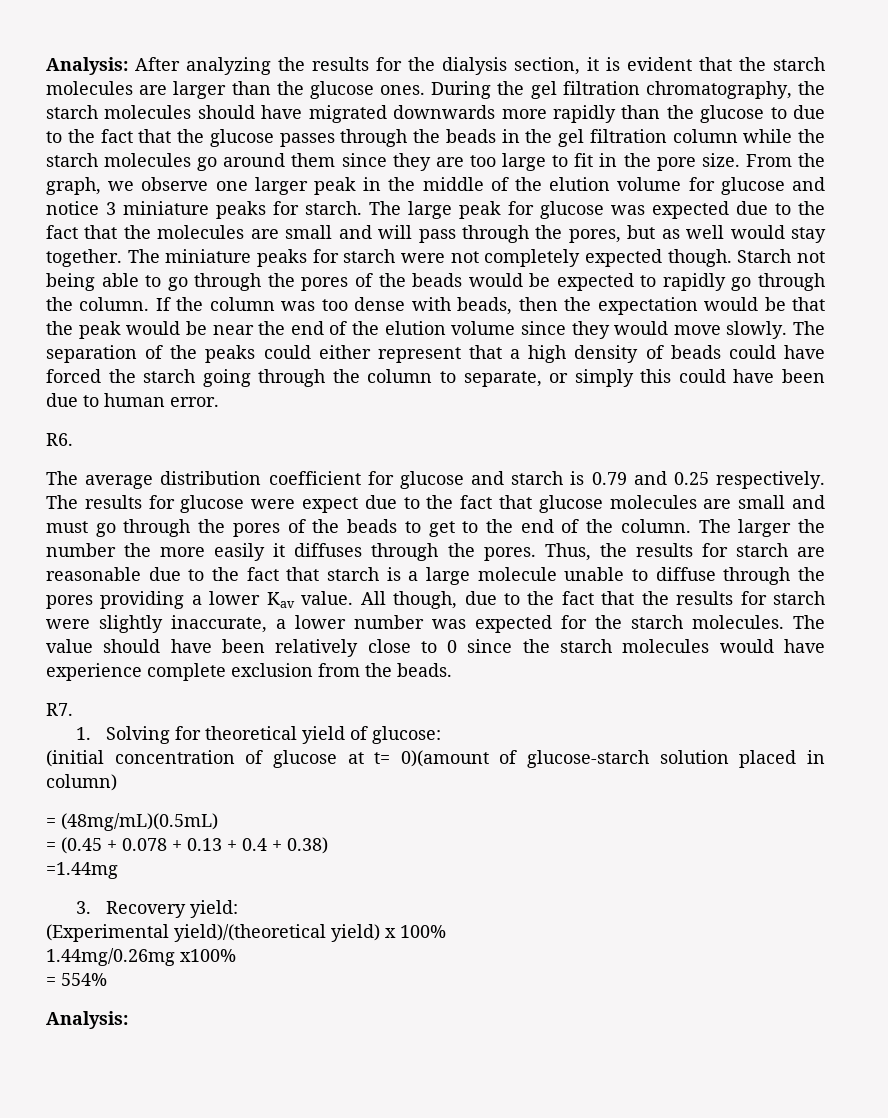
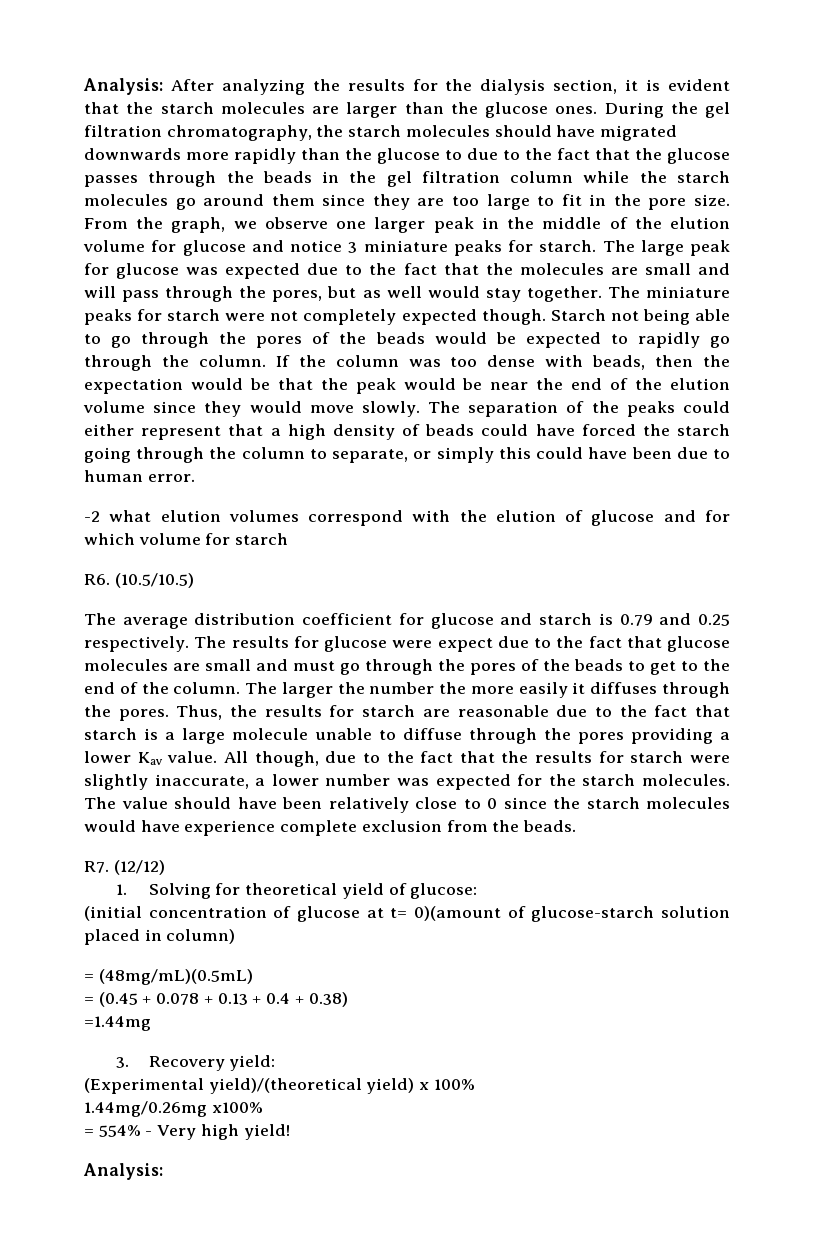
+ -2 what elution volumes correspond with the elution of glucose and for which volume for starch
- R6.
+ R6. (10.5/10.5)
- R7.
+ R7. (12/12)
- = 554%
+ = 554% - Very high yield!

